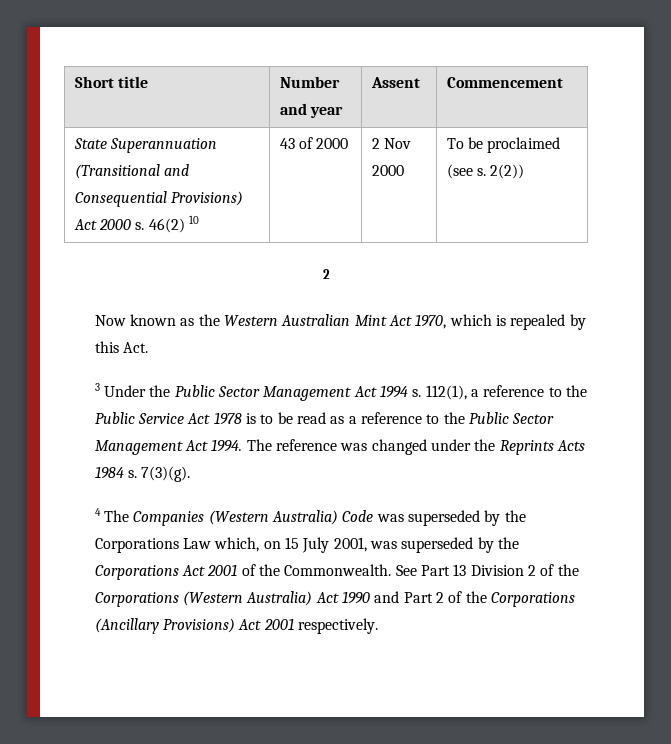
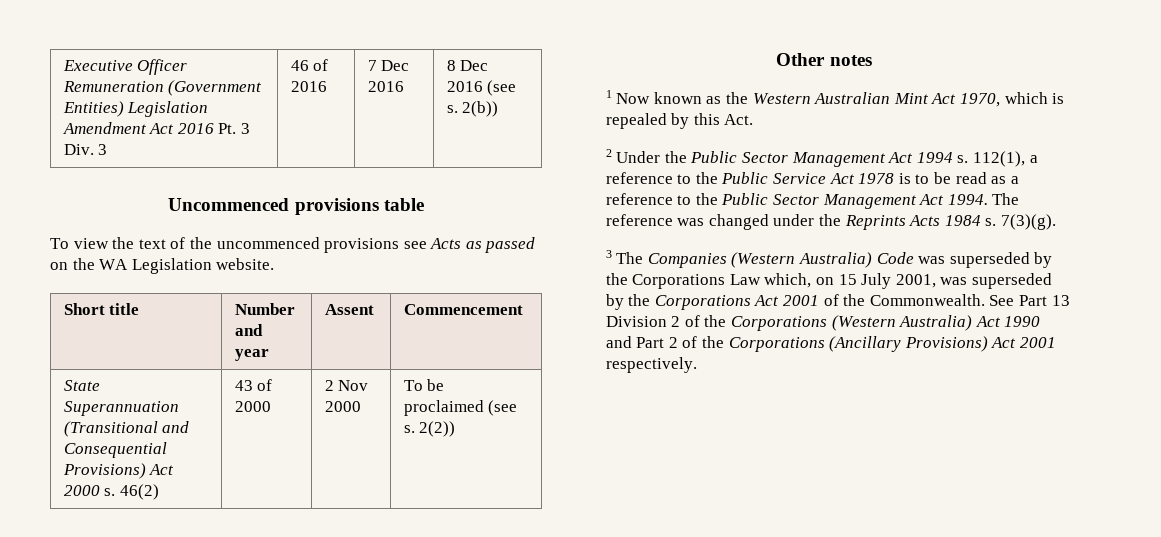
+ Executive Officer Remuneration (Government Entities) Legislation Amendment Act 2016 Pt. 3 Div. 3 | 46 of 2016 | 7 Dec 2016 | 8 Dec 2016 (see s. 2(b))
+ Uncommenced provisions table
+ To view the text of the uncommenced provisions see Acts as passed on the WA Legislation website.
- State Superannuation (Transitional and Consequential Provisions) Act 2000 s. 46(2) 10 | 43 of 2000 | 2 Nov 2000 | To be proclaimed (see s. 2(2))
- 2
- Now known as the Western Australian Mint Act 1970, which is repealed by this Act.
+ State Superannuation (Transitional and Consequential Provisions) Act 2000 s. 46(2) | 43 of 2000 | 2 Nov 2000 | To be proclaimed (see s. 2(2))
+ Other notes
+ 1 Now known as the Western Australian Mint Act 1970, which is repealed by this Act.
- 3 Under the Public Sector Management Act 1994 s.
+ 2 Under the Public Sector Management Act 1994 s.
- 4 The Companies (Western Australia) Code was superseded by the Corporations Law which, on 15 July 2001, was superseded by the Corporations Act 2001 of the Commonwealth.
+ 3 The Companies (Western Australia) Code was superseded by the Corporations Law which, on 15 July 2001, was superseded by the Corporations Act 2001 of the Commonwealth.

